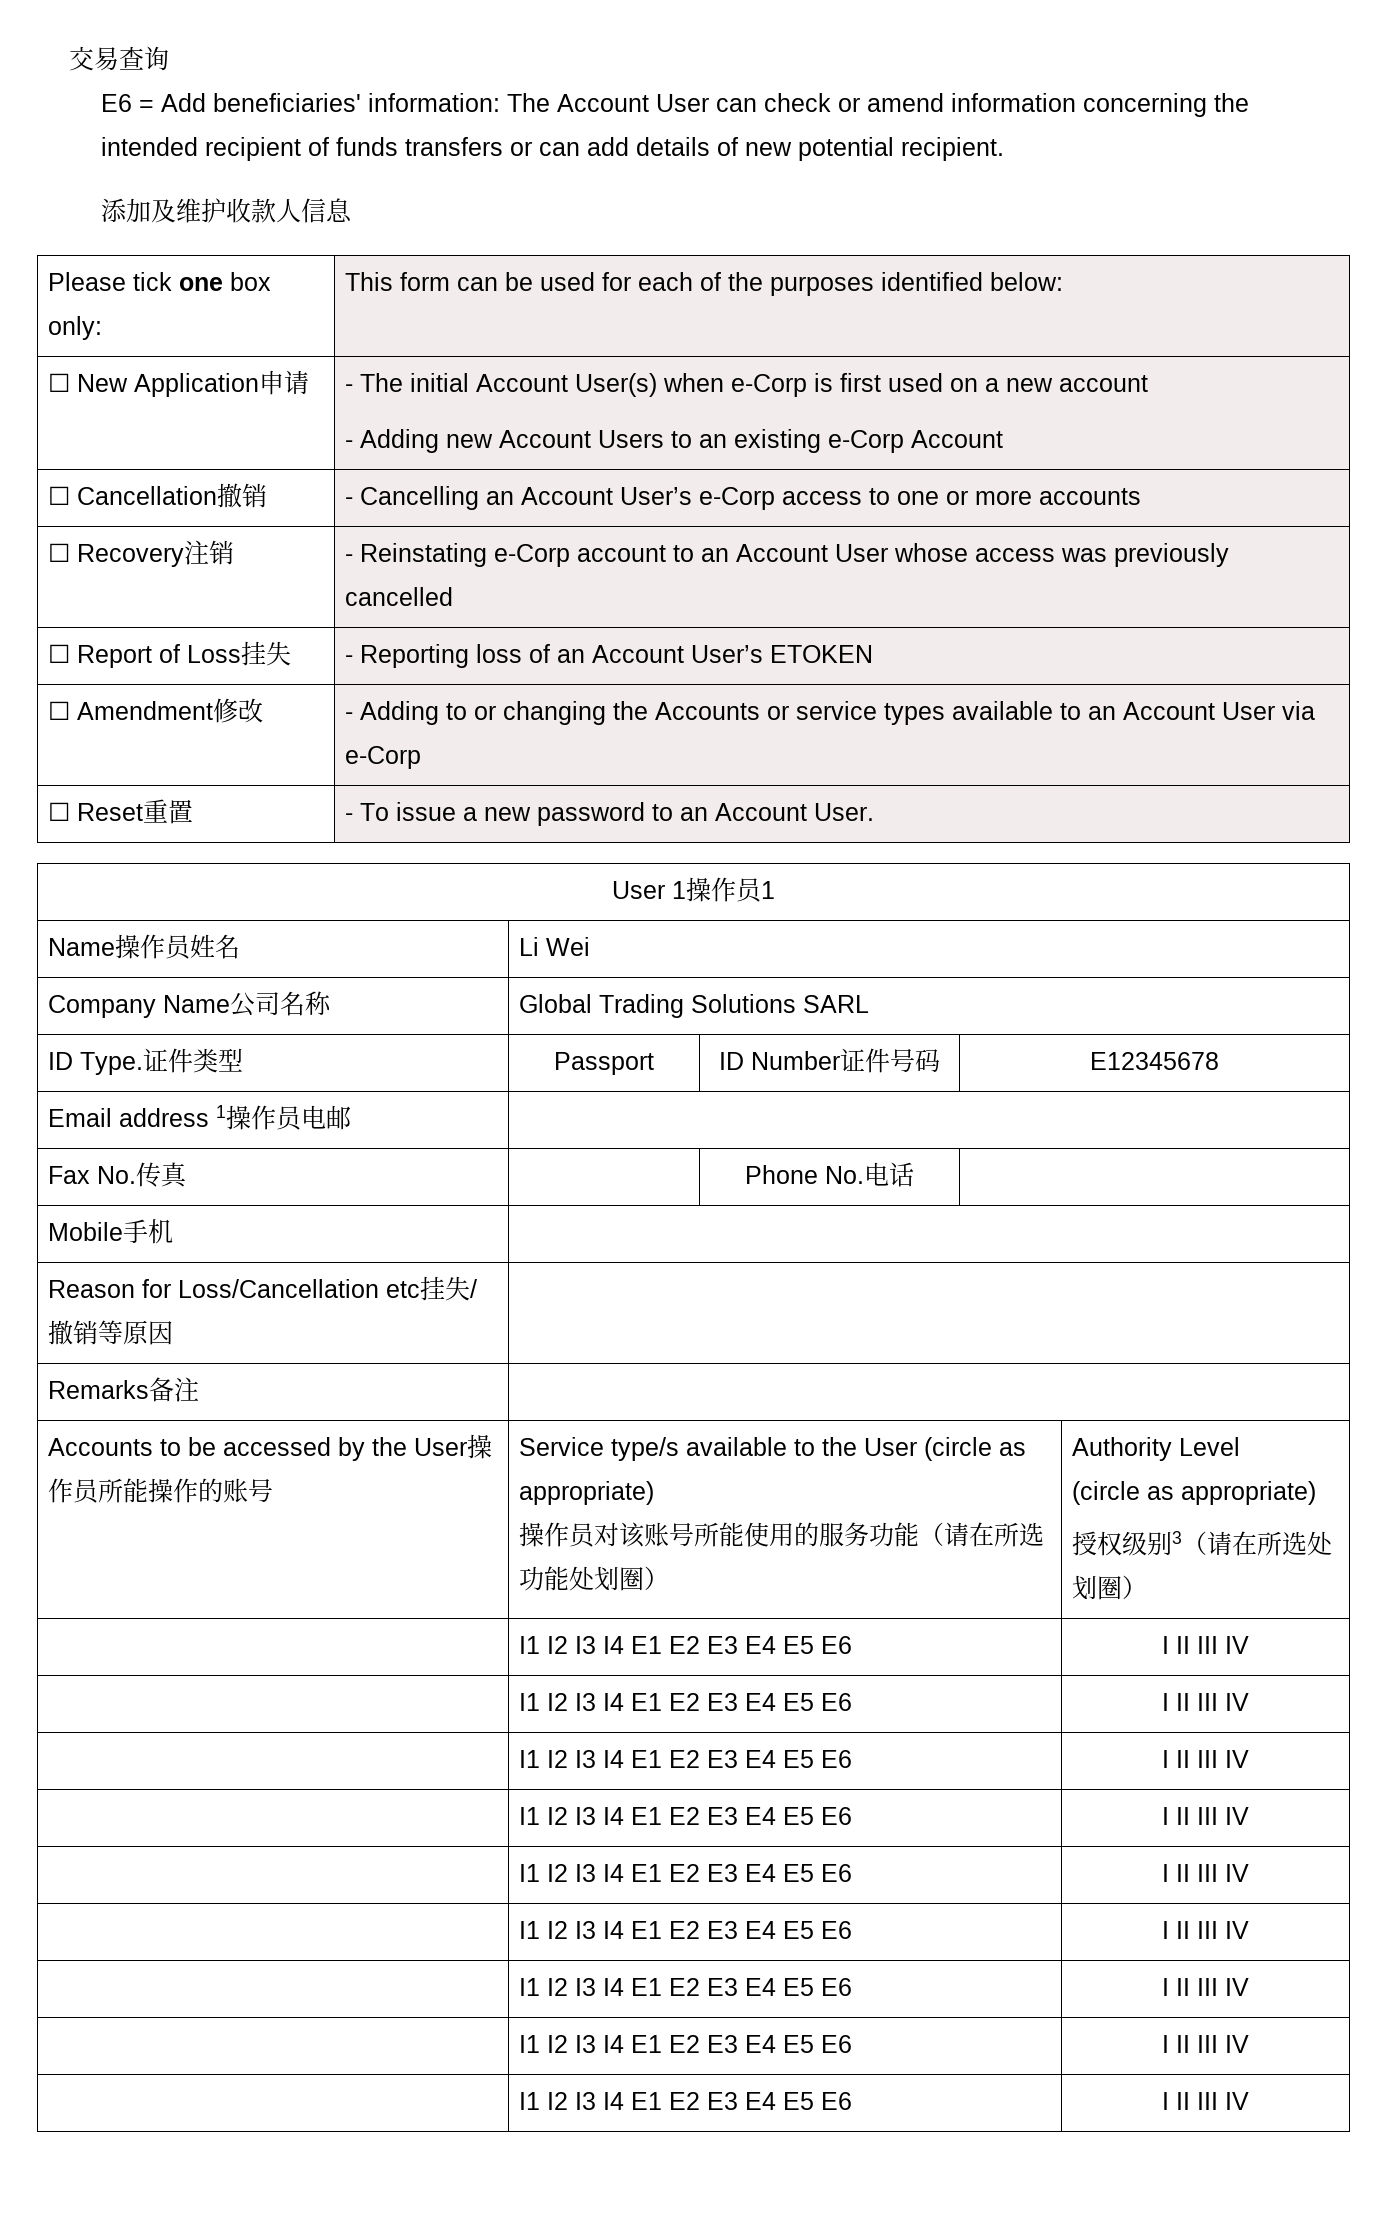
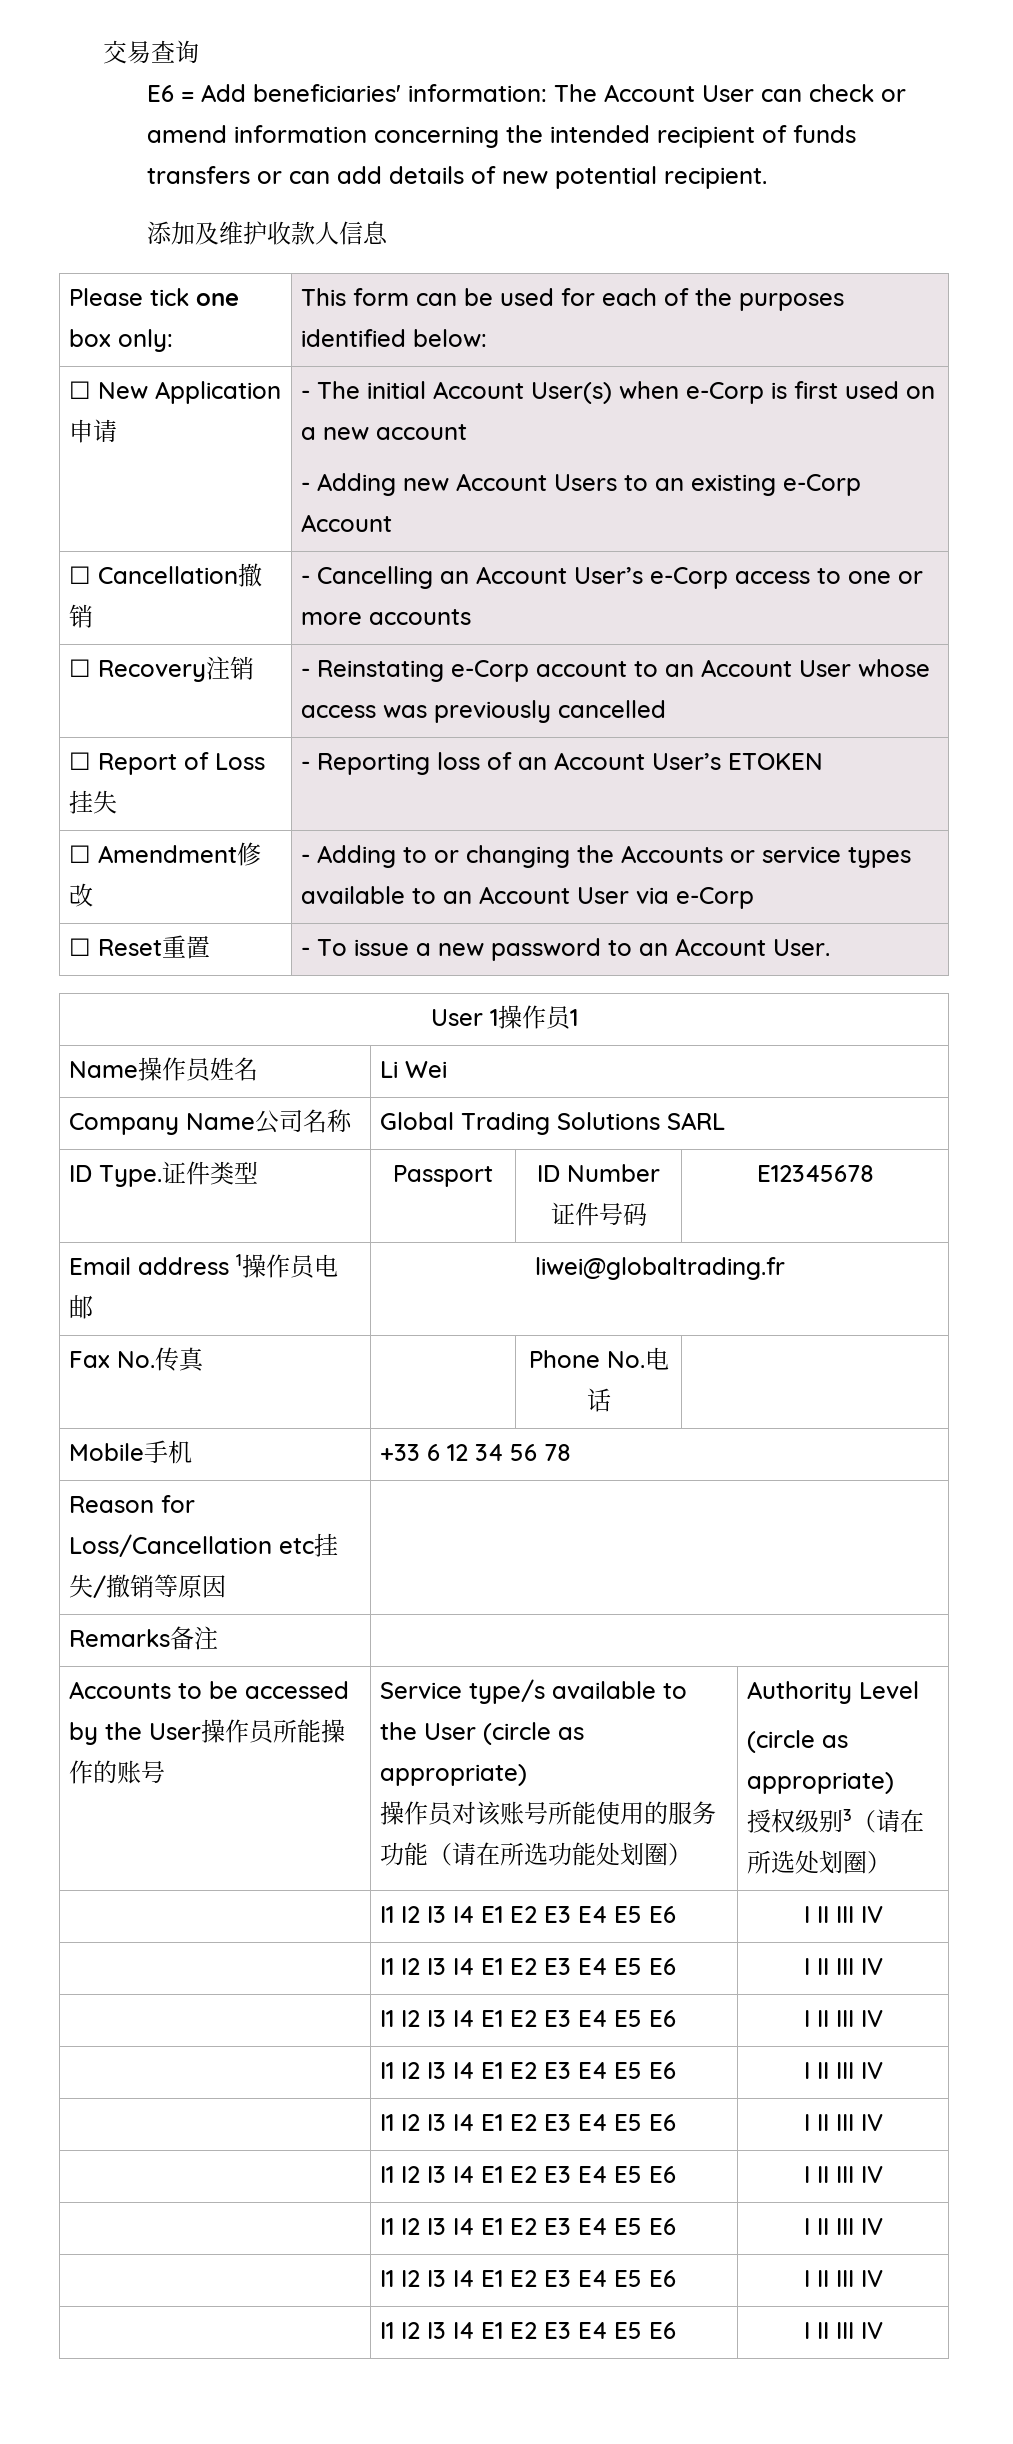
- Email address 1操作员电邮 |
+ Email address 1操作员电邮 | liwei@globaltrading.fr
- Mobile手机 |
+ Mobile手机 | +33 6 12 34 56 78

